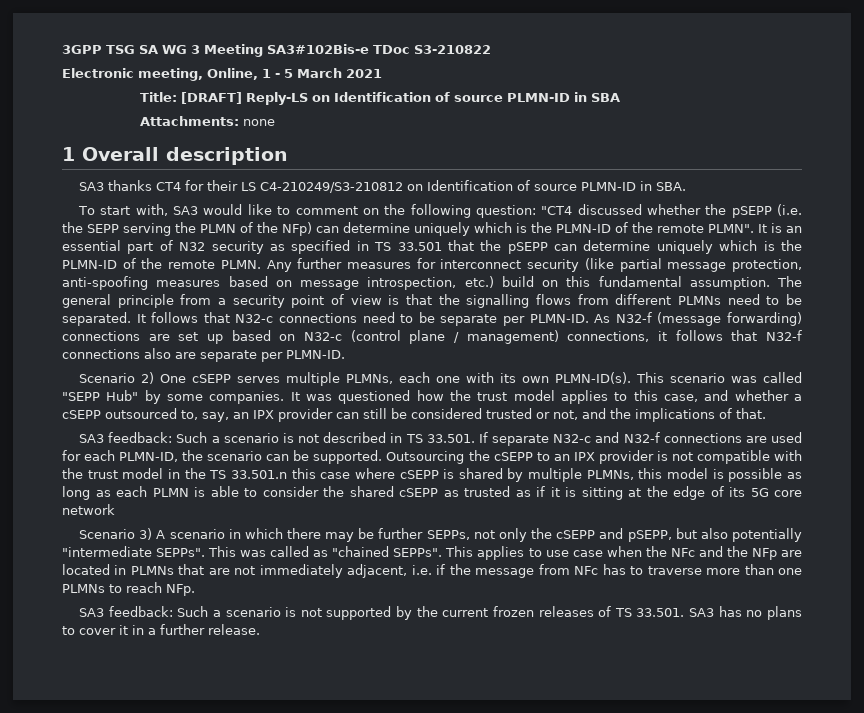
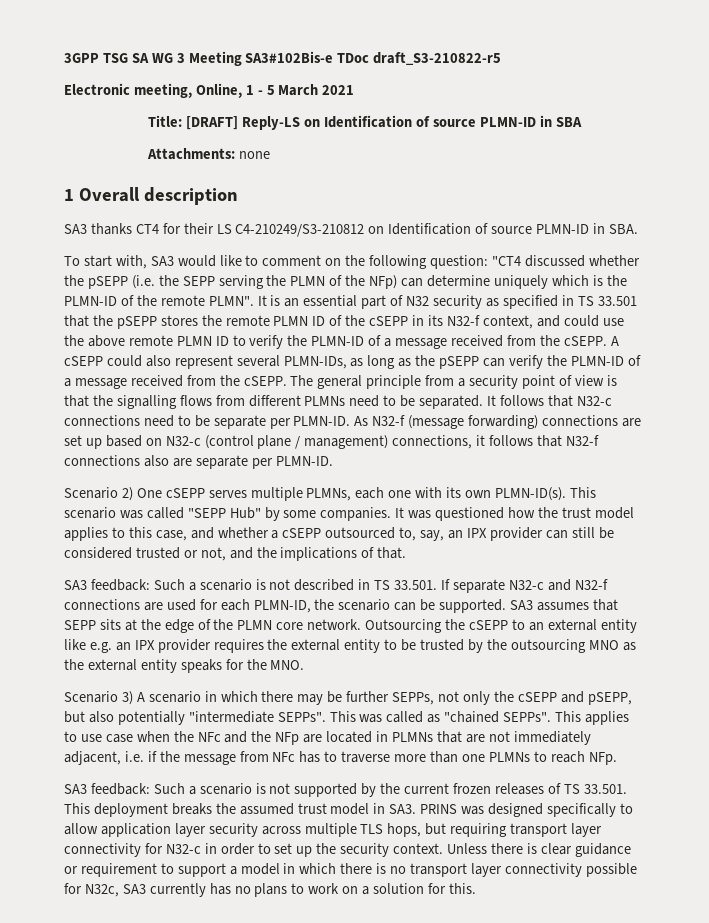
- 3GPP TSG SA WG 3 Meeting SA3#102Bis-e TDoc S3-210822
+ 3GPP TSG SA WG 3 Meeting SA3#102Bis-e TDoc draft_S3-210822-r5
- It is an essential part of N32 security as specified in TS 33.501 that the pSEPP can determine uniquely which is the PLMN-ID of the remote PLMN. Any further measures for interconnect security (like partial message protection, anti-spoofing measures based on message introspection, etc.) build on this fundamental assumption.
+ It is an essential part of N32 security as specified in TS 33.501 that the pSEPP stores the remote PLMN ID of the cSEPP in its N32-f context, and could use the above remote PLMN ID to verify the PLMN-ID of a message received from the cSEPP. A cSEPP could also represent several PLMN-IDs, as long as the pSEPP can verify the PLMN-ID of a message received from the cSEPP.
+ SA3 assumes that SEPP sits at the edge of the PLMN core network.
- Outsourcing the cSEPP to an IPX provider is not compatible with the trust model in the TS 33.501.n this case where cSEPP is shared by multiple PLMNs, this model is possible as long as each PLMN is able to consider the shared cSEPP as trusted as if it is sitting at the edge of its 5G core network
+ Outsourcing the cSEPP to an external entity like e.g. an IPX provider requires the external entity to be trusted by the outsourcing MNO as the external entity speaks for the MNO.
- SA3 feedback: Such a scenario is not supported by the current frozen releases of TS 33.501. SA3 has no plans to cover it in a further release.
+ SA3 feedback: Such a scenario is not supported by the current frozen releases of TS 33.501. This deployment breaks the assumed trust model in SA3. PRINS was designed specifically to allow application layer security across multiple TLS hops, but requiring transport layer connectivity for N32-c in order to set up the security context. Unless there is clear guidance or requirement to support a model in which there is no transport layer connectivity possible for N32c, SA3 currently has no plans to work on a solution for this.

